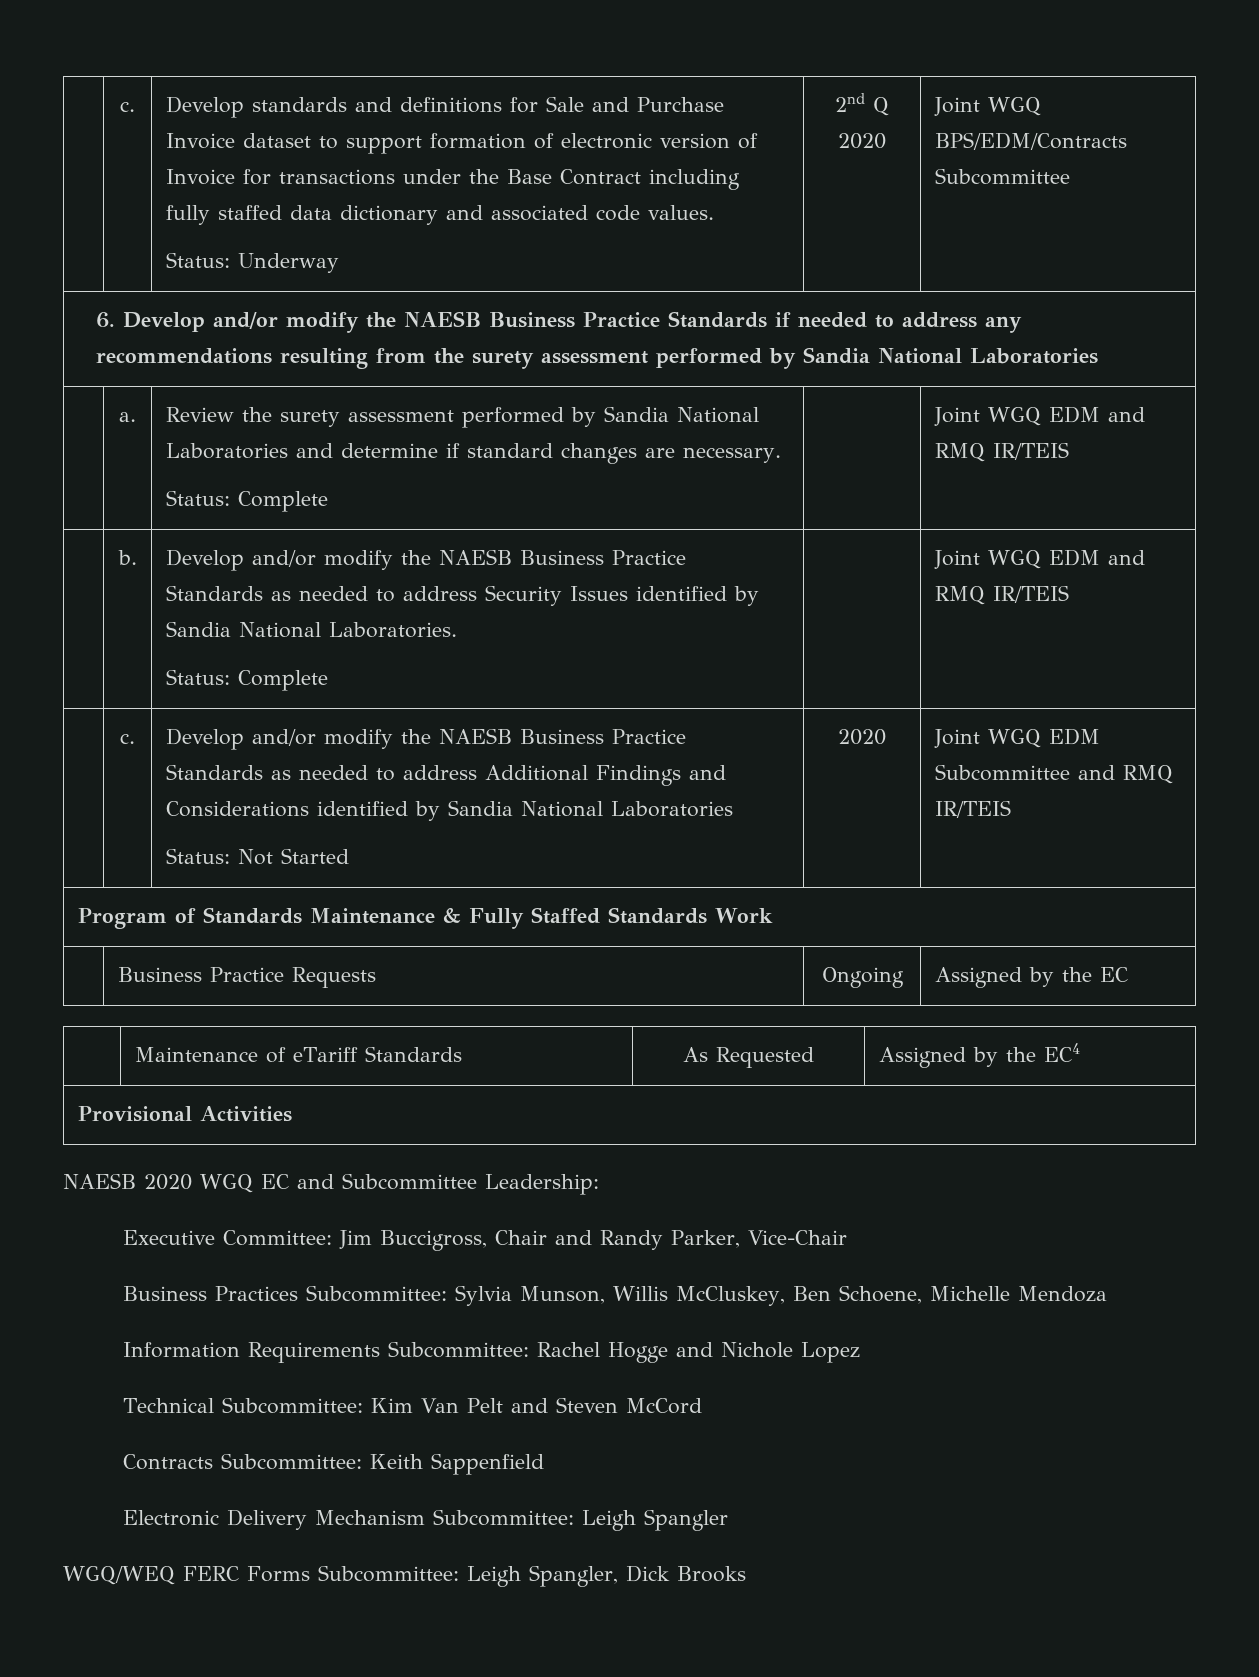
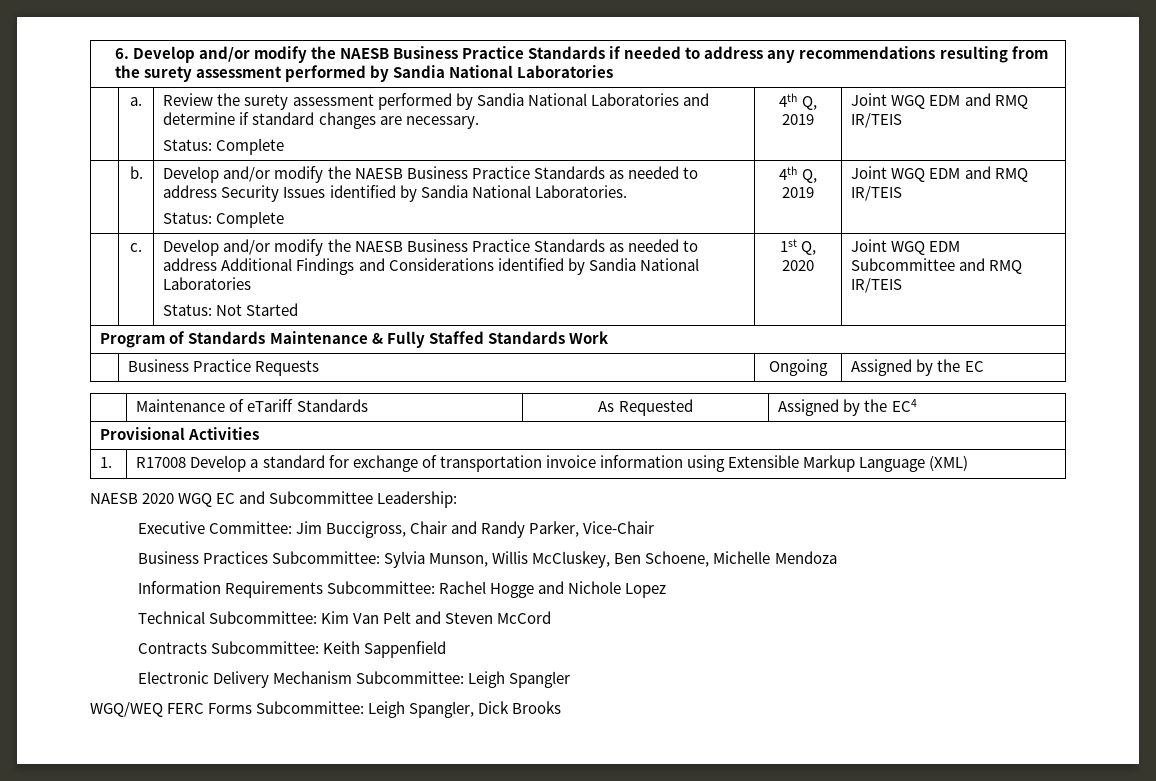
- c. | Develop standards and definitions for Sale and Purchase Invoice dataset to support formation of electronic version of Invoice for transactions under the Base Contract including fully staffed data dictionary and associated code values.
- Status: Underway | 2nd Q 2020 | Joint WGQ BPS/EDM/Contracts Subcommittee
  | a. | Review the surety assessment performed by Sandia National Laboratories and determine if standard changes are necessary.
- Status: Complete | | Joint WGQ EDM and RMQ IR/TEIS
+ Status: Complete | 4th Q, 2019 | Joint WGQ EDM and RMQ IR/TEIS
  | b. | Develop and/or modify the NAESB Business Practice Standards as needed to address Security Issues identified by Sandia National Laboratories.
- Status: Complete | | Joint WGQ EDM and RMQ IR/TEIS
+ Status: Complete | 4th Q, 2019 | Joint WGQ EDM and RMQ IR/TEIS
  | c. | Develop and/or modify the NAESB Business Practice Standards as needed to address Additional Findings and Considerations identified by Sandia National Laboratories
- Status: Not Started | 2020 | Joint WGQ EDM Subcommittee and RMQ IR/TEIS
+ Status: Not Started | 1st Q, 2020 | Joint WGQ EDM Subcommittee and RMQ IR/TEIS
+ 1. | R17008 Develop a standard for exchange of transportation invoice information using Extensible Markup Language (XML)

